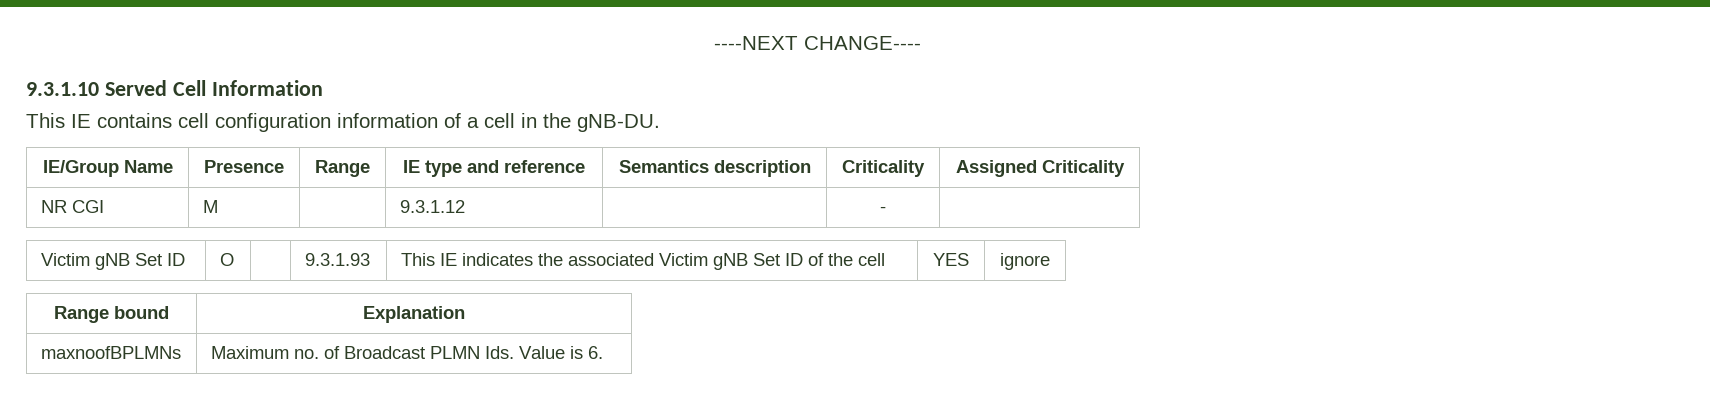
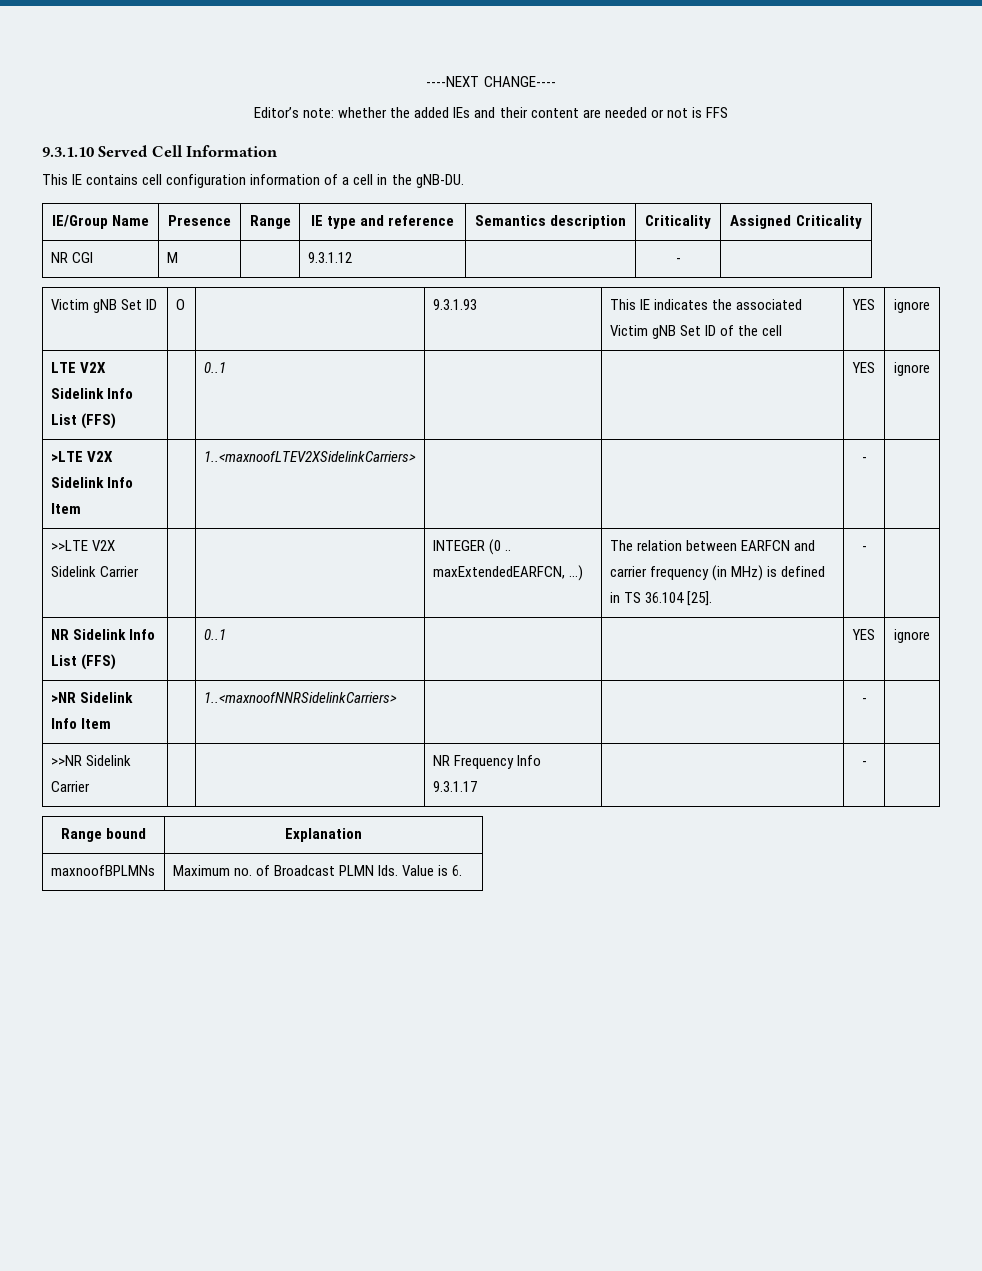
+ Editor’s note: whether the added IEs and their content are needed or not is FFS
+ LTE V2X Sidelink Info List (FFS) | | 0..1 | | | YES | ignore
+ >LTE V2X Sidelink Info Item | | 1..<maxnoofLTEV2XSidelinkCarriers> | | | - |
+ >>LTE V2X Sidelink Carrier | | | INTEGER (0 .. maxExtendedEARFCN, ...) | The relation between EARFCN and carrier frequency (in MHz) is defined in TS 36.104 [25]. | - |
+ NR Sidelink Info List (FFS) | | 0..1 | | | YES | ignore
+ >NR Sidelink Info Item | | 1..<maxnoofNNRSidelinkCarriers> | | | - |
+ >>NR Sidelink Carrier | | | NR Frequency Info
+ 9.3.1.17 | | - |

